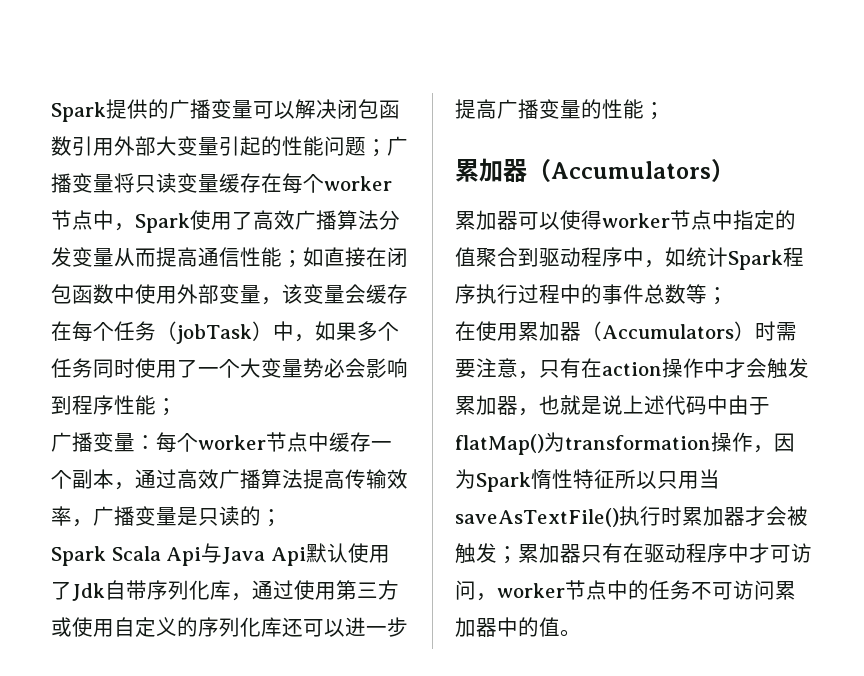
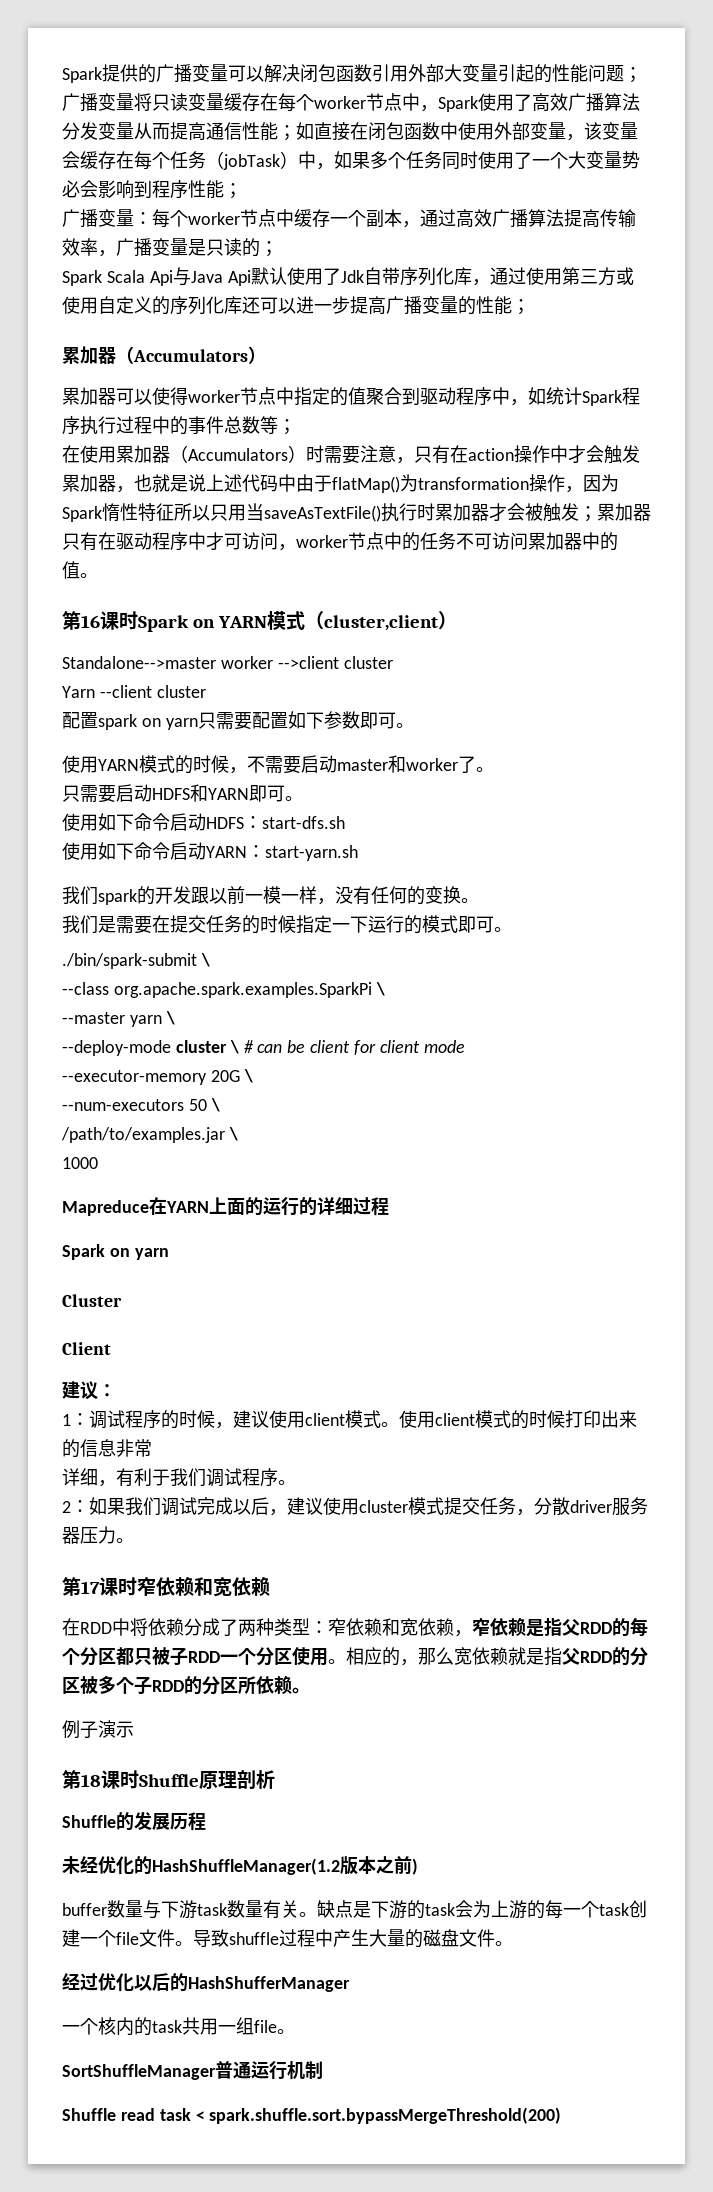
+ 第16课时Spark on YARN模式（cluster,client）
+ Standalone-->master worker -->client cluster
+ Yarn --client cluster
+ 配置spark on yarn只需要配置如下参数即可。
+ 使用YARN模式的时候，不需要启动master和worker了。
+ 只需要启动HDFS和YARN即可。
+ 使用如下命令启动HDFS：start-dfs.sh
+ 使用如下命令启动YARN：start-yarn.sh
+ 我们spark的开发跟以前一模一样，没有任何的变换。
+ 我们是需要在提交任务的时候指定一下运行的模式即可。
+ ./bin/spark-submit \
+ --class org.apache.spark.examples.SparkPi \
+ --master yarn \
+ --deploy-mode cluster \ # can be client for client mode
+ --executor-memory 20G \
+ --num-executors 50 \
+ /path/to/examples.jar \
+ 1000
+ Mapreduce在YARN上面的运行的详细过程
+ Spark on yarn
+ Cluster
+ Client
+ 建议：
+ 1：调试程序的时候，建议使用client模式。使用client模式的时候打印出来的信息非常
+ 详细，有利于我们调试程序。
+ 2：如果我们调试完成以后，建议使用cluster模式提交任务，分散driver服务器压力。
+ 第17课时窄依赖和宽依赖
+ 在RDD中将依赖分成了两种类型：窄依赖和宽依赖，窄依赖是指父RDD的每个分区都只被子RDD一个分区使用。相应的，那么宽依赖就是指父RDD的分区被多个子RDD的分区所依赖。
+ 例子演示
+ 第18课时Shuffle原理剖析
+ Shuffle的发展历程
+ 未经优化的HashShuffleManager(1.2版本之前)
+ buffer数量与下游task数量有关。缺点是下游的task会为上游的每一个task创建一个file文件。导致shuffle过程中产生大量的磁盘文件。
+ 经过优化以后的HashShufferManager
+ 一个核内的task共用一组file。
+ SortShuffleManager普通运行机制
+ Shuffle read task < spark.shuffle.sort.bypassMergeThreshold(200)

